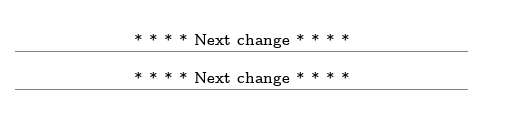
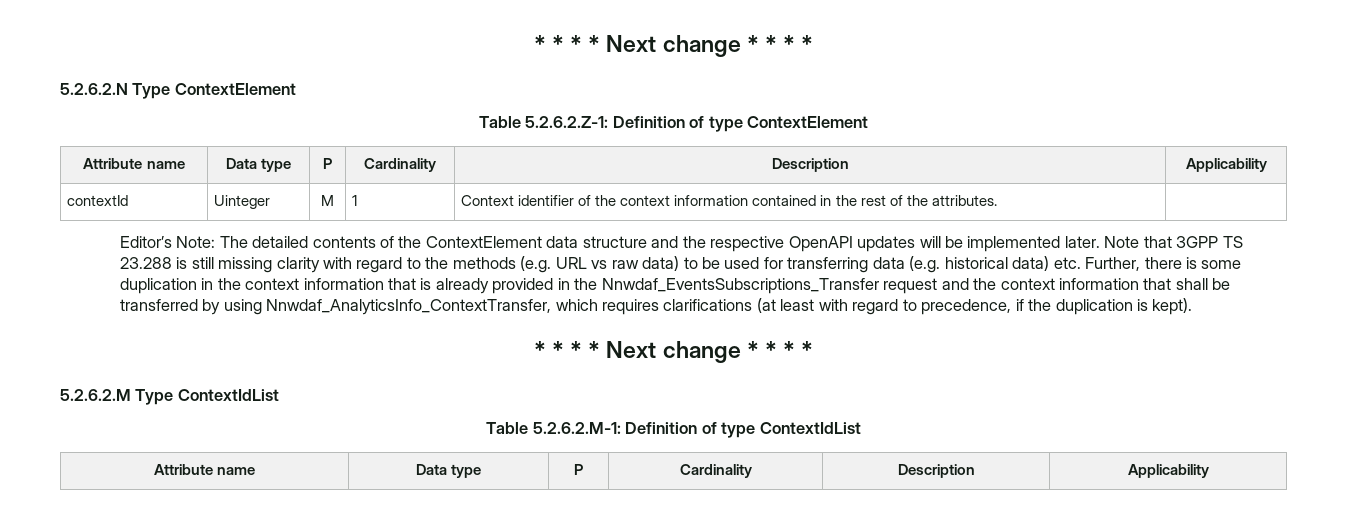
+ 5.2.6.2.N Type ContextElement
+ Table 5.2.6.2.Z-1: Definition of type ContextElement
+ Attribute name | Data type | P | Cardinality | Description | Applicability
+ contextId | Uinteger | M | 1 | Context identifier of the context information contained in the rest of the attributes. |
+ Editor’s Note: The detailed contents of the ContextElement data structure and the respective OpenAPI updates will be implemented later. Note that 3GPP TS 23.288 is still missing clarity with regard to the methods (e.g. URL vs raw data) to be used for transferring data (e.g. historical data) etc. Further, there is some duplication in the context information that is already provided in the Nnwdaf_EventsSubscriptions_Transfer request and the context information that shall be transferred by using Nnwdaf_AnalyticsInfo_ContextTransfer, which requires clarifications (at least with regard to precedence, if the duplication is kept).
+ 5.2.6.2.M Type ContextIdList
+ Table 5.2.6.2.M-1: Definition of type ContextIdList
+ Attribute name | Data type | P | Cardinality | Description | Applicability

